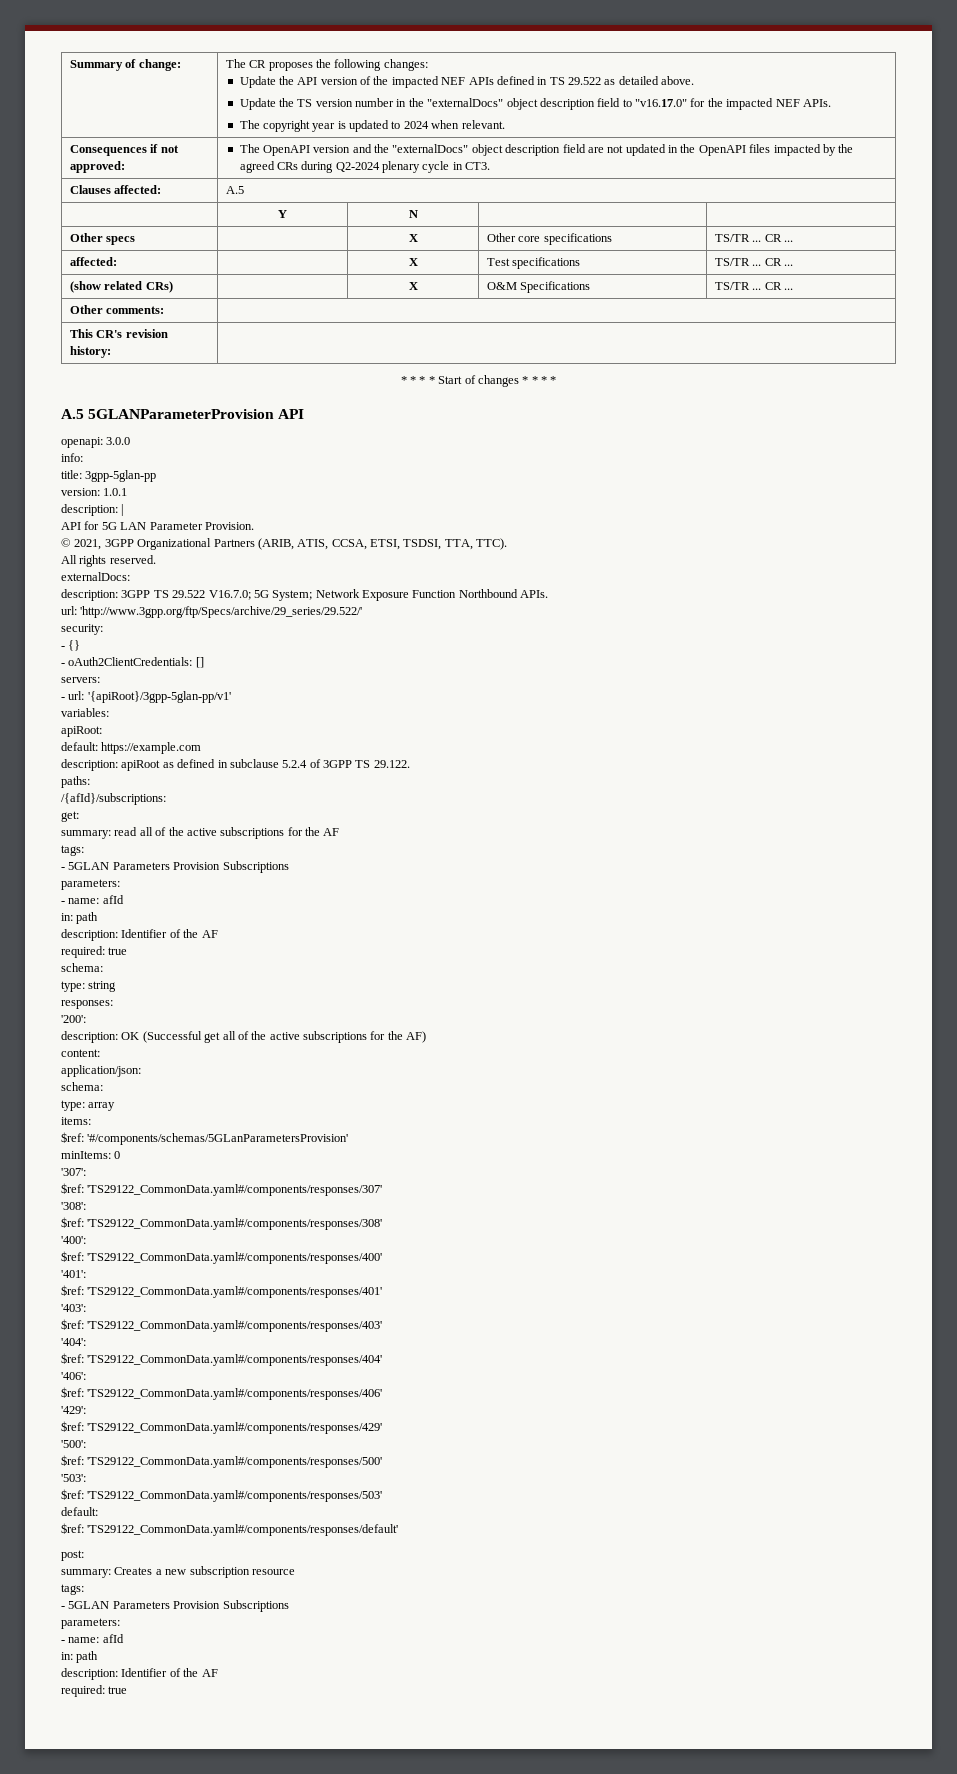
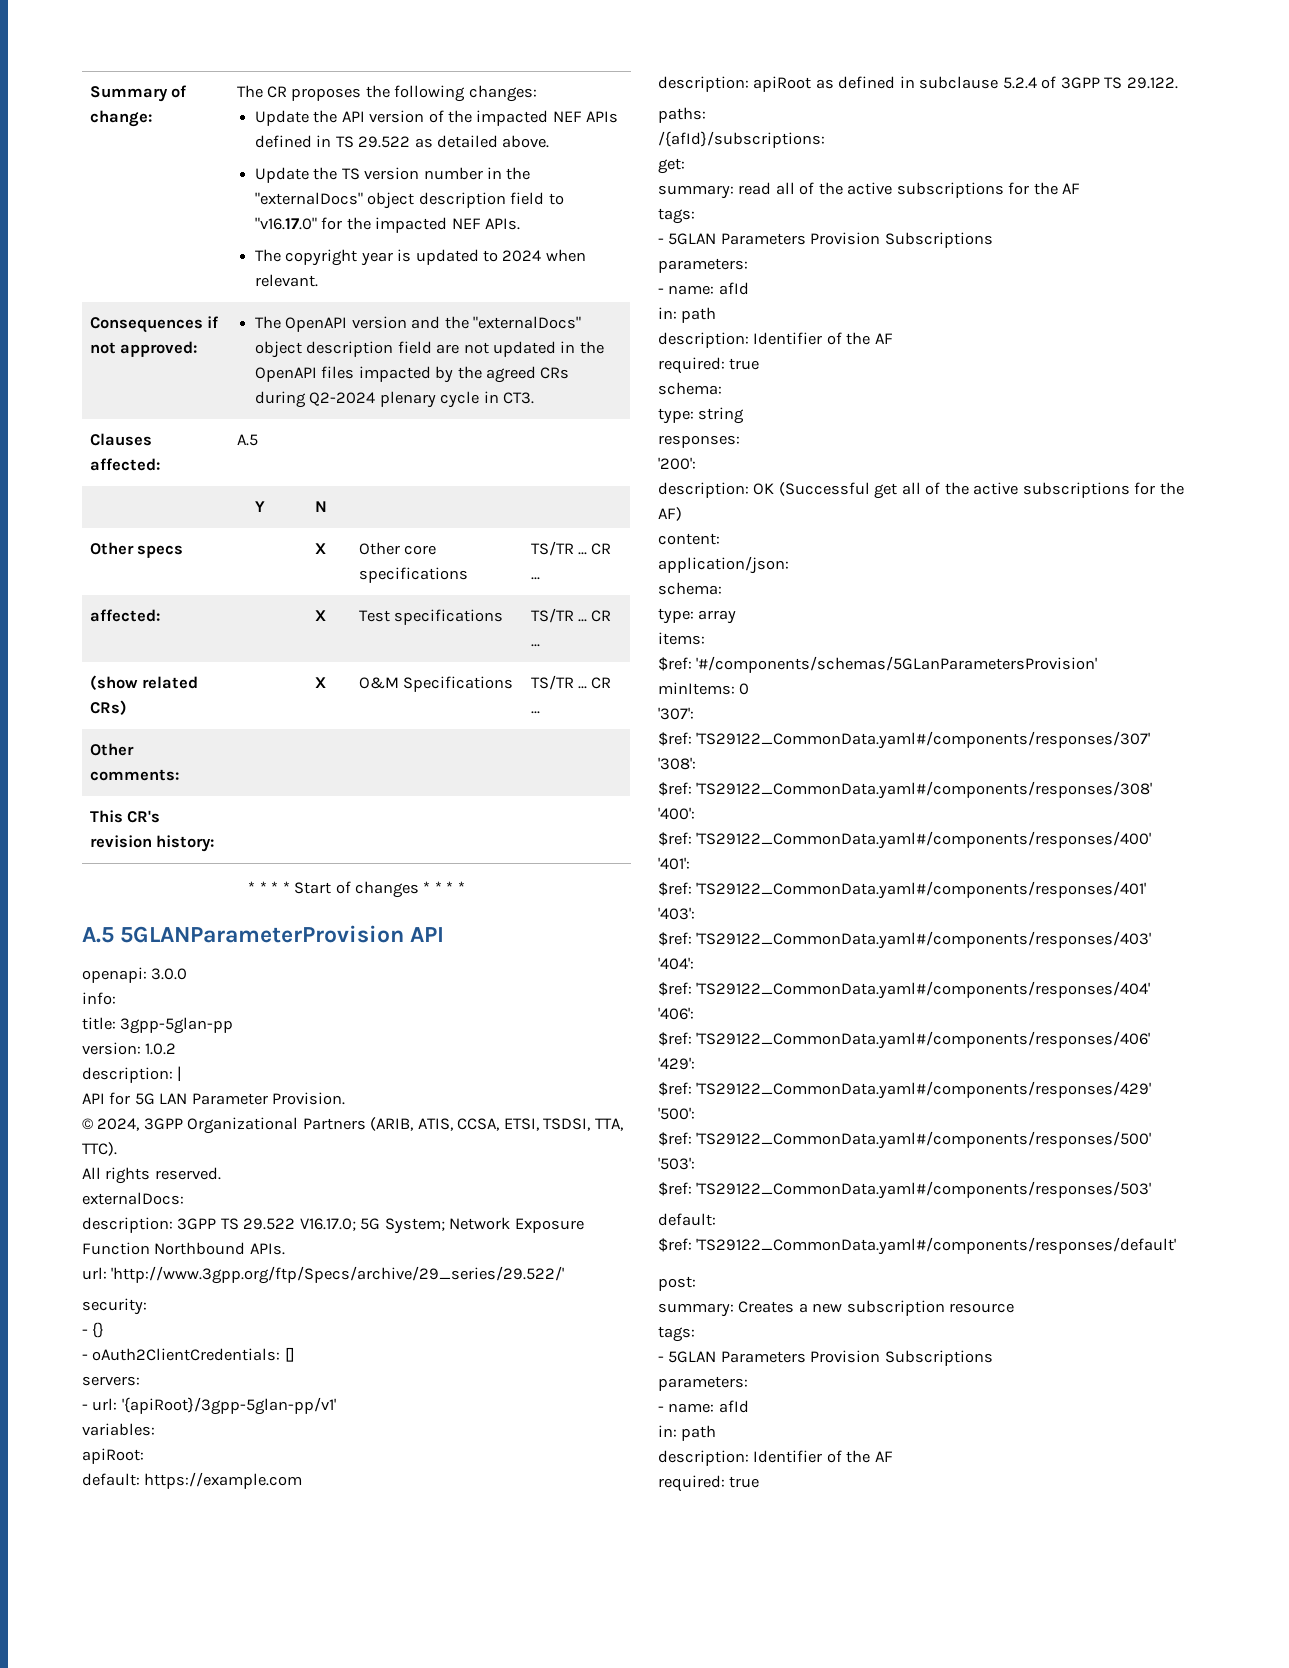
- version: 1.0.1
+ version: 1.0.2
- © 2021, 3GPP Organizational Partners (ARIB, ATIS, CCSA, ETSI, TSDSI, TTA, TTC).
+ © 2024, 3GPP Organizational Partners (ARIB, ATIS, CCSA, ETSI, TSDSI, TTA, TTC).
- description: 3GPP TS 29.522 V16.7.0; 5G System; Network Exposure Function Northbound APIs.
+ description: 3GPP TS 29.522 V16.17.0; 5G System; Network Exposure Function Northbound APIs.

